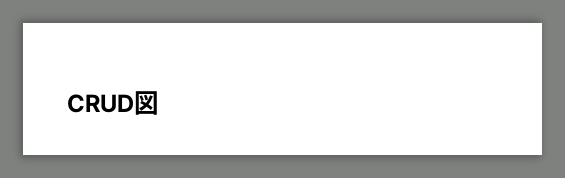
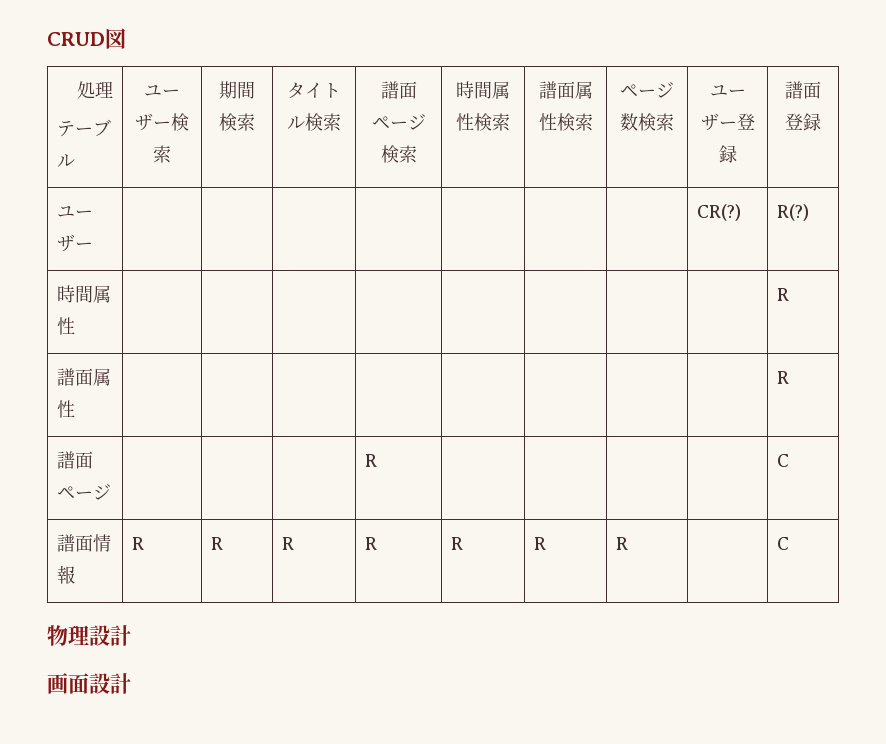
+ 処理
+ テーブル | ユーザー検索 | 期間検索 | タイトル検索 | 譜面ページ検索 | 時間属性検索 | 譜面属性検索 | ページ数検索 | ユーザー登録 | 譜面登録
+ ユーザー | | | | | | | | CR(?) | R(?)
+ 時間属性 | | | | | | | | | R
+ 譜面属性 | | | | | | | | | R
+ 譜面ページ | | | | R | | | | | C
+ 譜面情報 | R | R | R | R | R | R | R | | C
+ 物理設計
+ 画面設計

